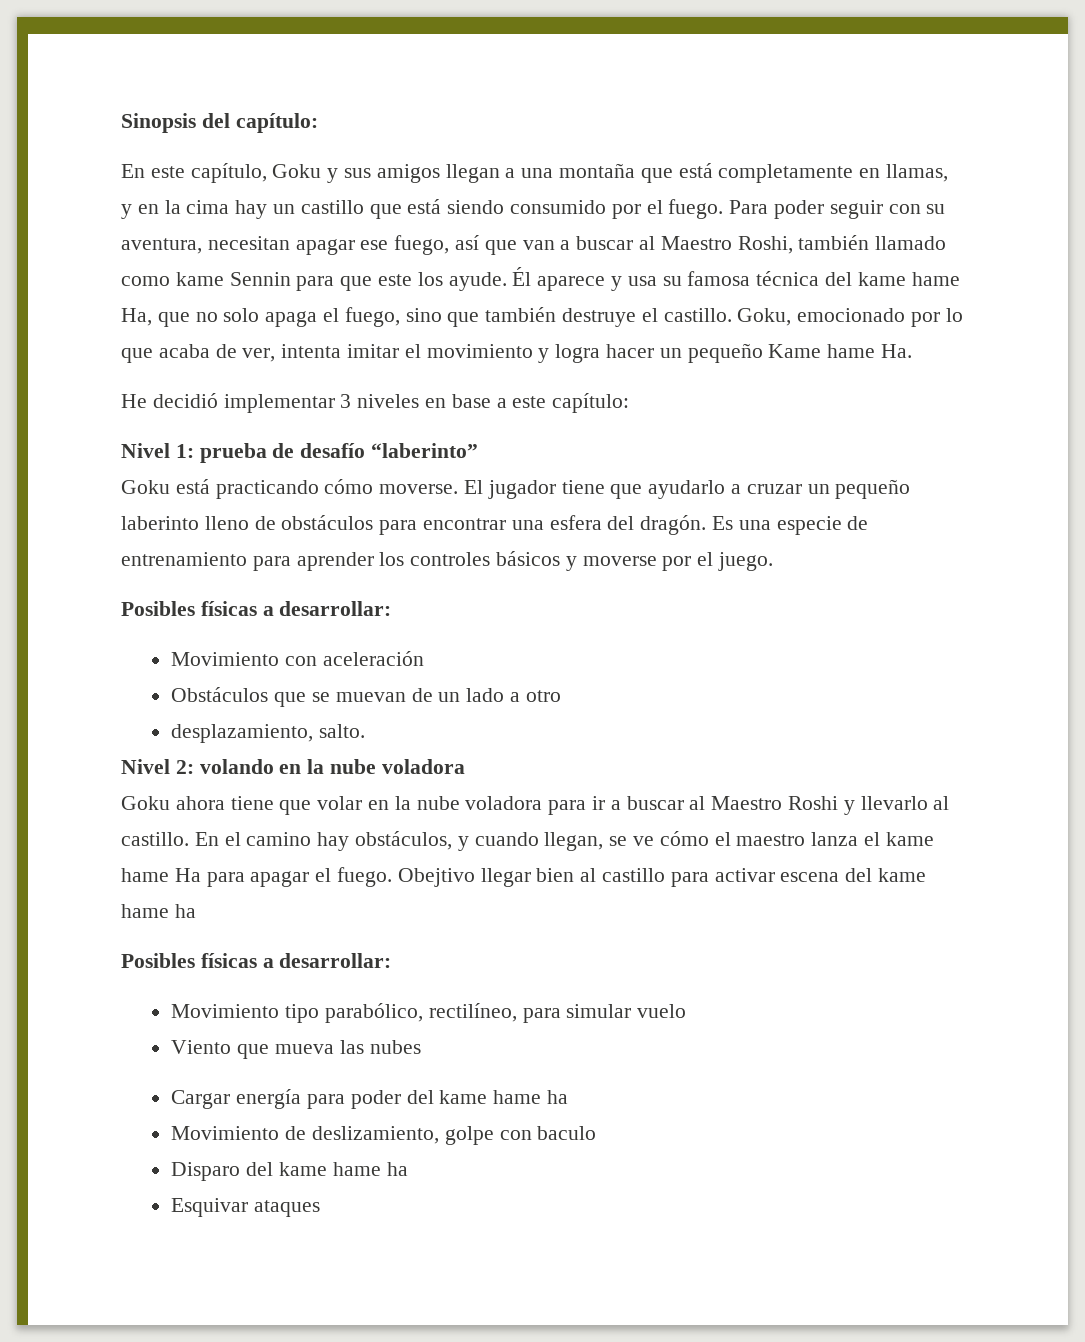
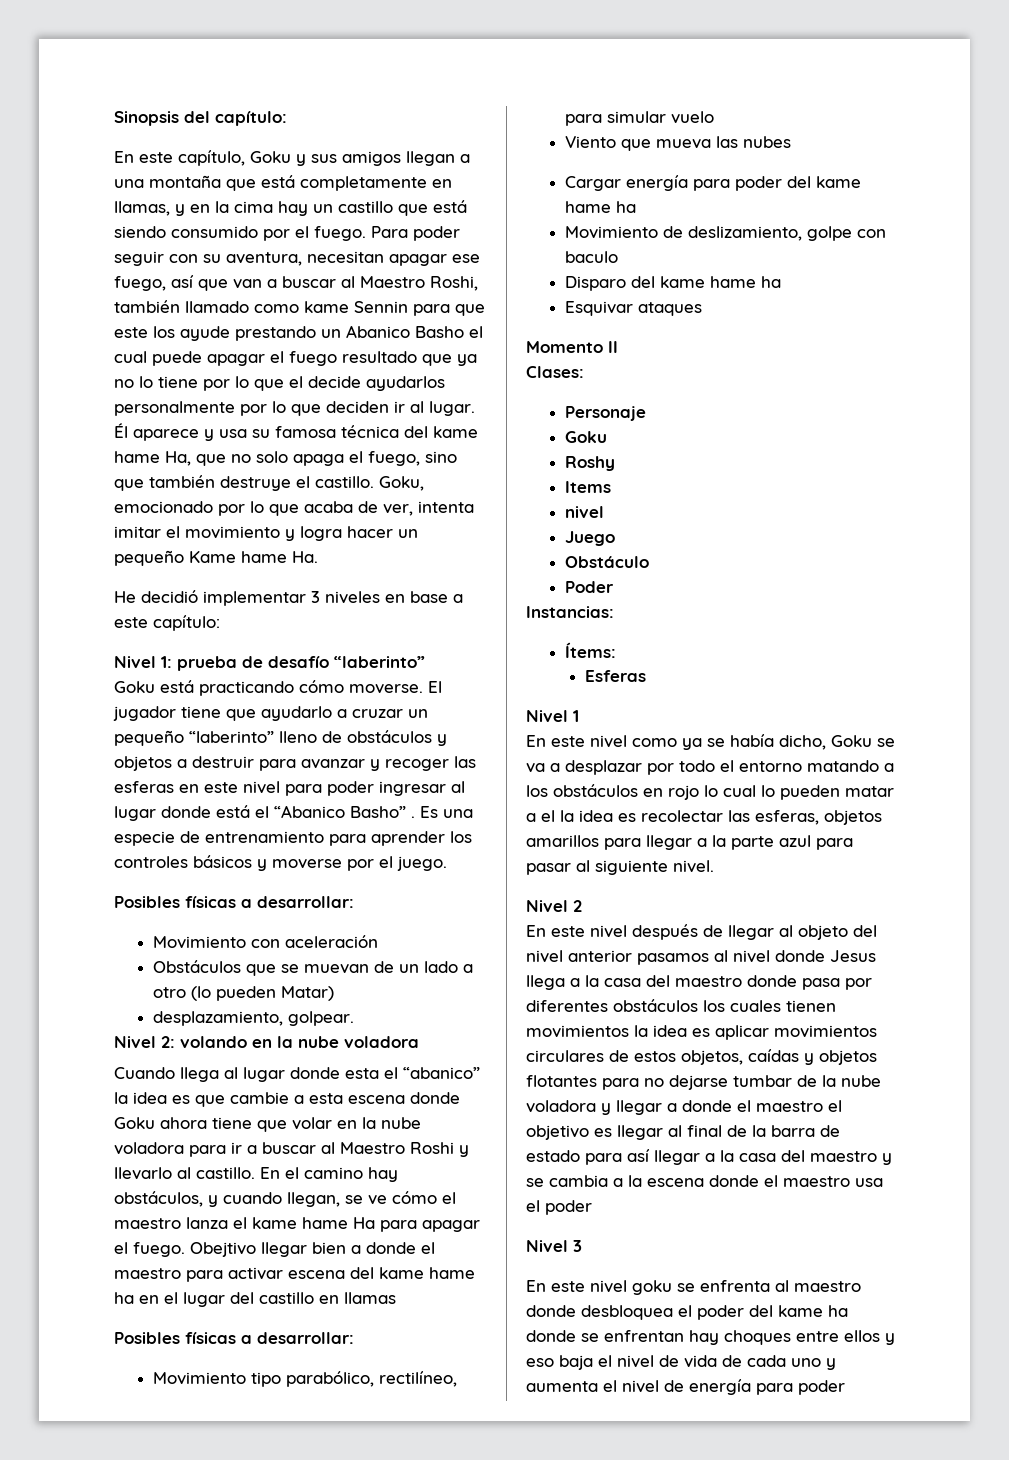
- Para poder seguir con su aventura, necesitan apagar ese fuego, así que van a buscar al Maestro Roshi, también llamado como kame Sennin para que este los ayude.
+ Para poder seguir con su aventura, necesitan apagar ese fuego, así que van a buscar al Maestro Roshi, también llamado como kame Sennin para que este los ayude prestando un Abanico Basho el cual puede apagar el fuego resultado que ya no lo tiene por lo que el decide ayudarlos personalmente por lo que deciden ir al lugar.
- El jugador tiene que ayudarlo a cruzar un pequeño laberinto lleno de obstáculos para encontrar una esfera del dragón.
+ El jugador tiene que ayudarlo a cruzar un pequeño “laberinto” lleno de obstáculos y objetos a destruir para avanzar y recoger las esferas en este nivel para poder ingresar al lugar donde está el “Abanico Basho” .
- Obstáculos que se muevan de un lado a otro
+ Obstáculos que se muevan de un lado a otro (lo pueden Matar)
- desplazamiento, salto.
+ desplazamiento, golpear.
- Goku ahora tiene que volar en la nube voladora para ir a buscar al Maestro Roshi y llevarlo al castillo.
+ Cuando llega al lugar donde esta el “abanico” la idea es que cambie a esta escena donde Goku ahora tiene que volar en la nube voladora para ir a buscar al Maestro Roshi y llevarlo al castillo.
- Obejtivo llegar bien al castillo para activar escena del kame hame ha
+ Obejtivo llegar bien a donde el maestro para activar escena del kame hame ha en el lugar del castillo en llamas
+ Momento II
+ Clases:
+ Personaje
+ Goku
+ Roshy
+ Items
+ nivel
+ Juego
+ Obstáculo
+ Poder
+ Instancias:
+ Ítems:
+ Esferas
+ Nivel 1
+ En este nivel como ya se había dicho, Goku se va a desplazar por todo el entorno matando a los obstáculos en rojo lo cual lo pueden matar a el la idea es recolectar las esferas, objetos amarillos para llegar a la parte azul para pasar al siguiente nivel.
+ Nivel 2
+ En este nivel después de llegar al objeto del nivel anterior pasamos al nivel donde Jesus llega a la casa del maestro donde pasa por diferentes obstáculos los cuales tienen movimientos la idea es aplicar movimientos circulares de estos objetos, caídas y objetos flotantes para no dejarse tumbar de la nube voladora y llegar a donde el maestro el objetivo es llegar al final de la barra de estado para así llegar a la casa del maestro y se cambia a la escena donde el maestro usa el poder
+ Nivel 3
+ En este nivel goku se enfrenta al maestro donde desbloquea el poder del kame ha donde se enfrentan hay choques entre ellos y eso baja el nivel de vida de cada uno y aumenta el nivel de energía para poder

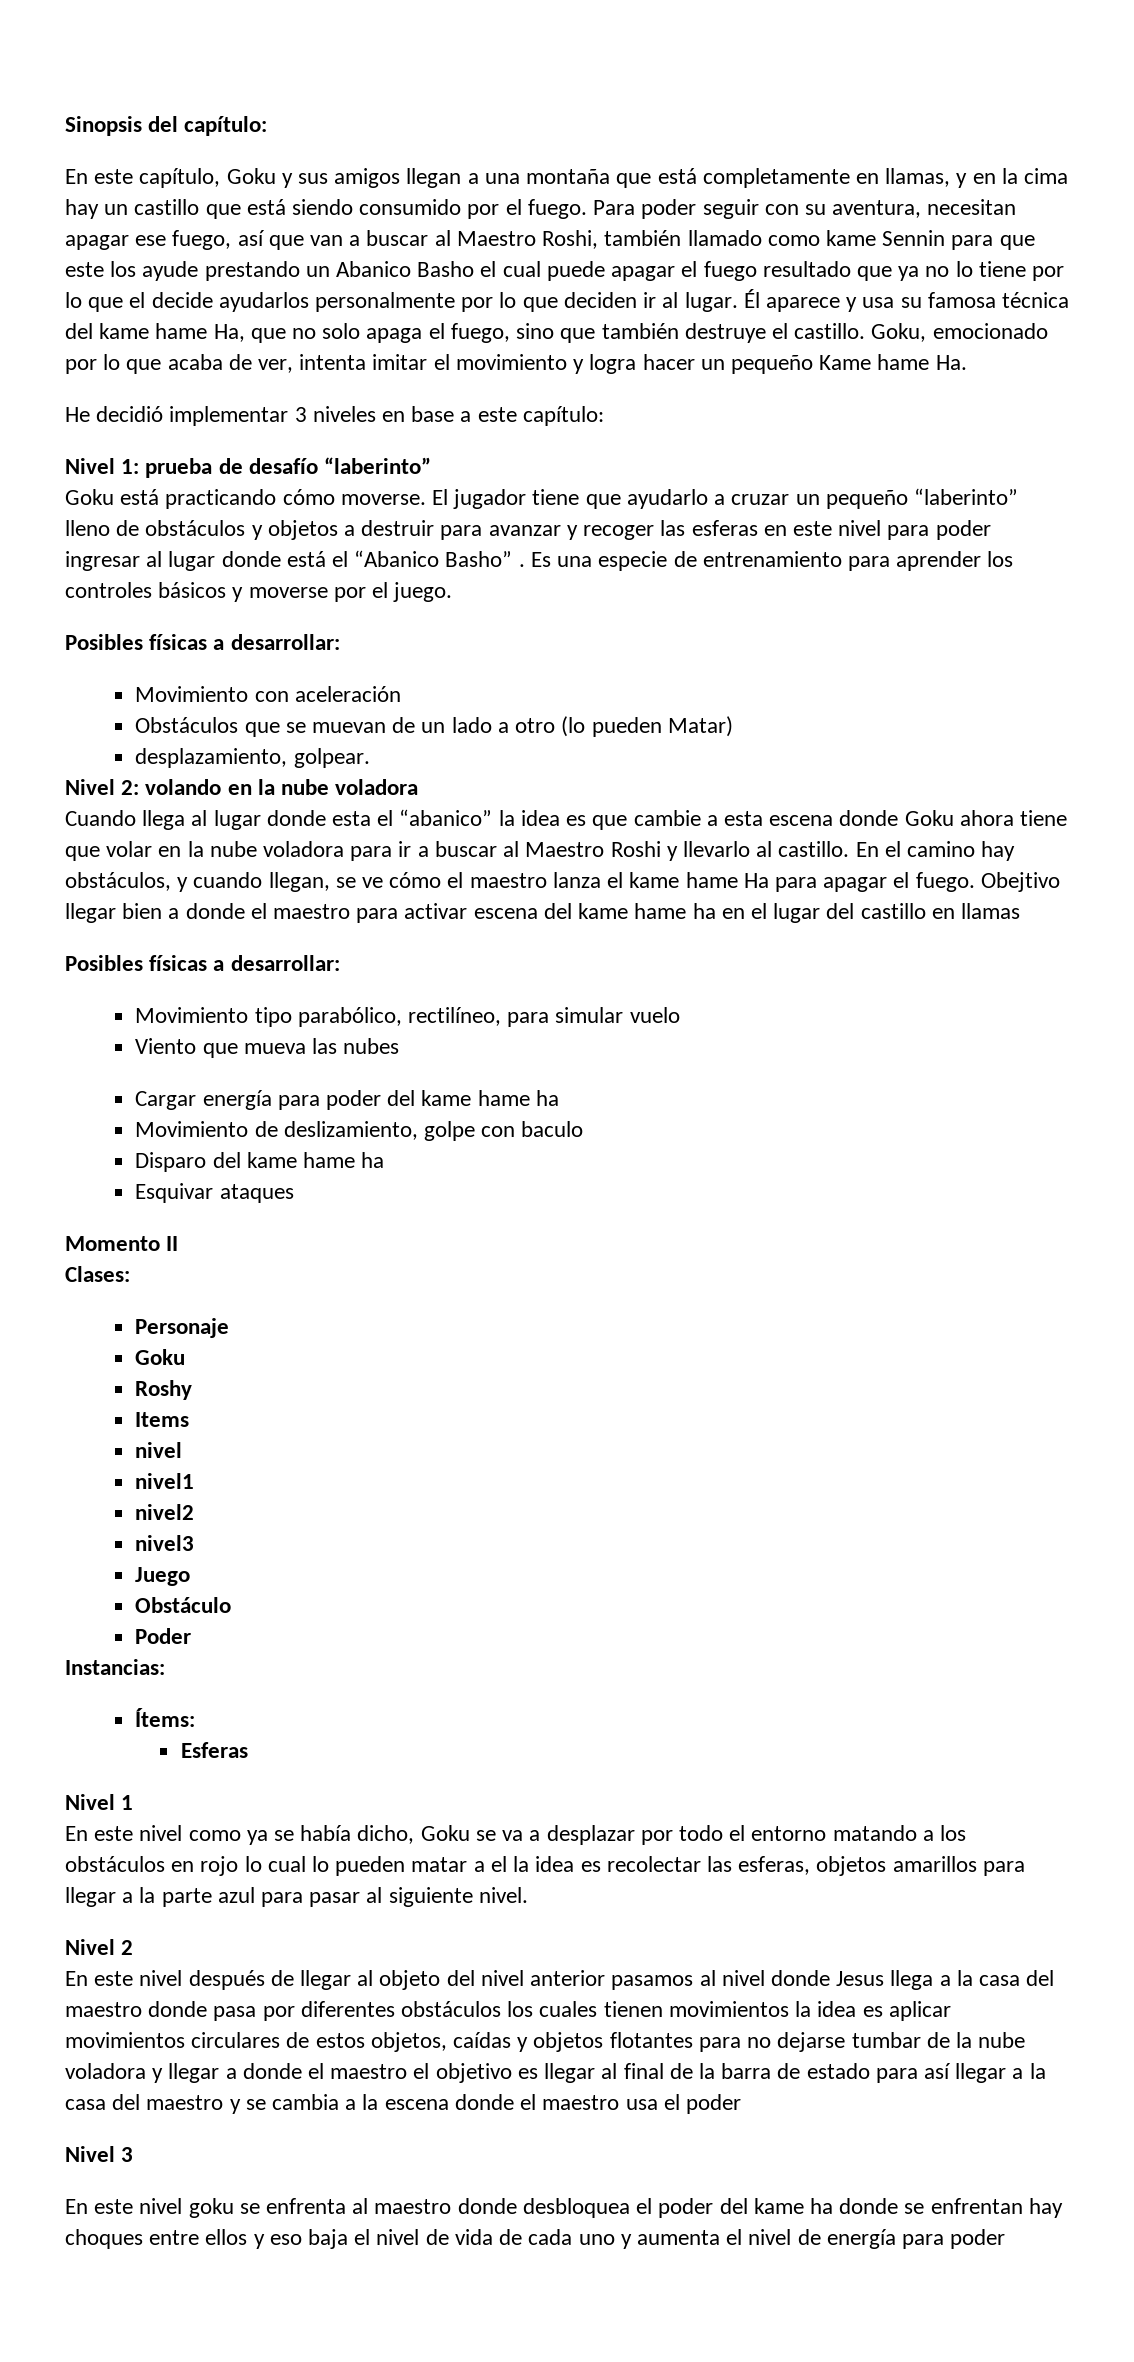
+ nivel1
+ nivel2
+ nivel3

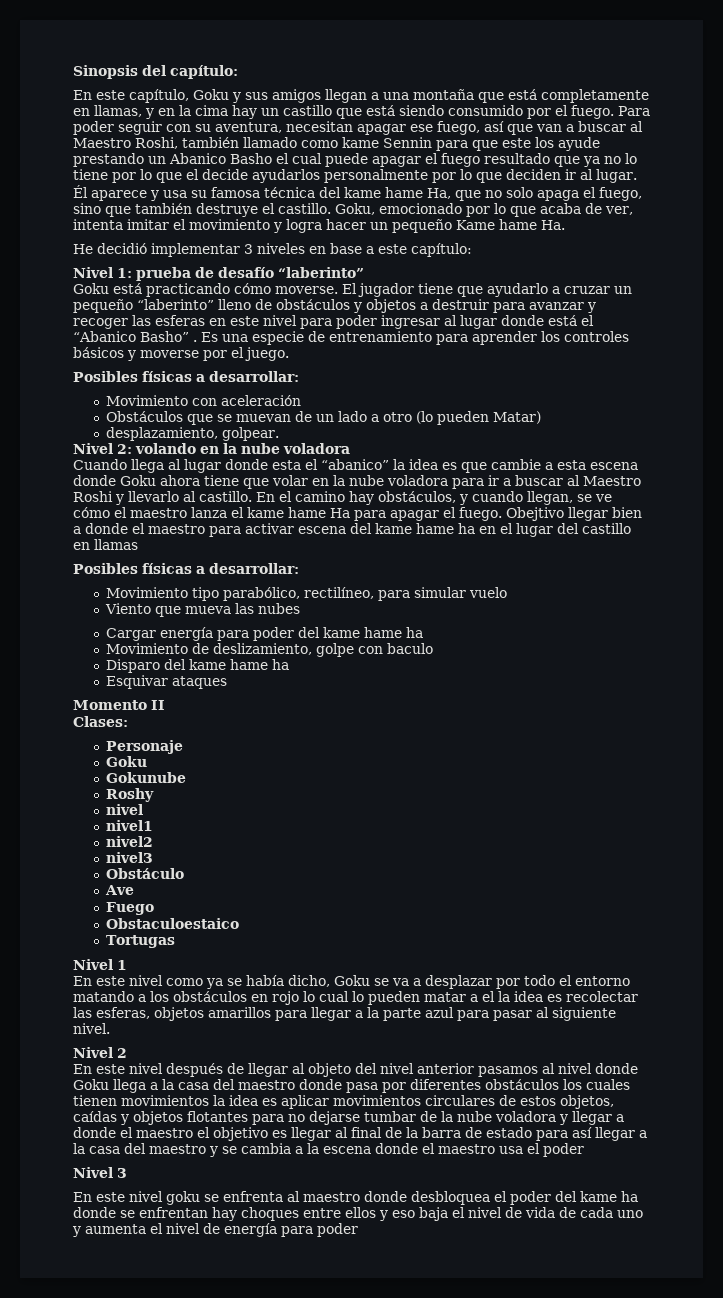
+ Gokunube
- Items
- Juego
- Poder
- Instancias:
- Ítems:
- Esferas
+ Ave
+ Fuego
+ Obstaculoestaico
+ Tortugas
- En este nivel después de llegar al objeto del nivel anterior pasamos al nivel donde Jesus llega a la casa del maestro donde pasa por diferentes obstáculos los cuales tienen movimientos la idea es aplicar movimientos circulares de estos objetos, caídas y objetos flotantes para no dejarse tumbar de la nube voladora y llegar a donde el maestro el objetivo es llegar al final de la barra de estado para así llegar a la casa del maestro y se cambia a la escena donde el maestro usa el poder
+ En este nivel después de llegar al objeto del nivel anterior pasamos al nivel donde Goku llega a la casa del maestro donde pasa por diferentes obstáculos los cuales tienen movimientos la idea es aplicar movimientos circulares de estos objetos, caídas y objetos flotantes para no dejarse tumbar de la nube voladora y llegar a donde el maestro el objetivo es llegar al final de la barra de estado para así llegar a la casa del maestro y se cambia a la escena donde el maestro usa el poder

